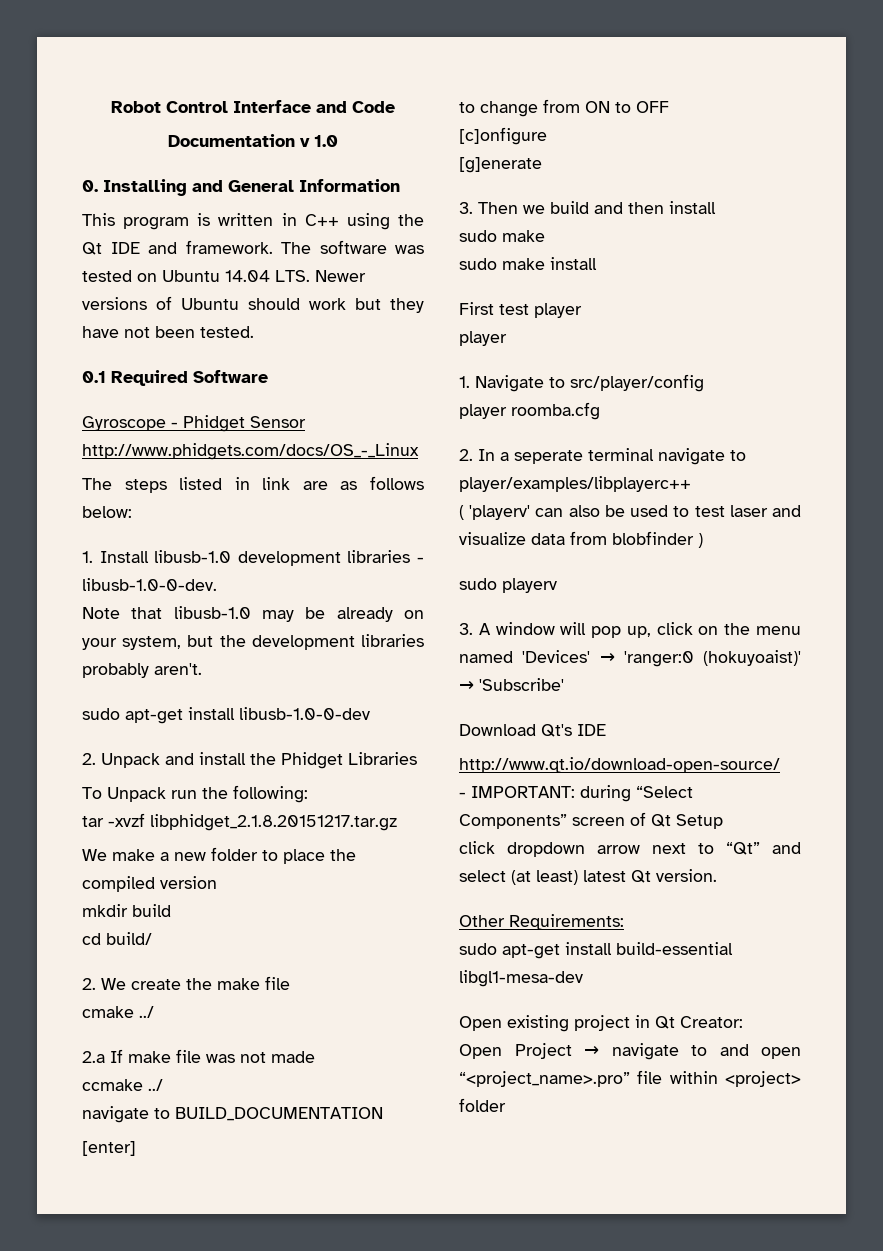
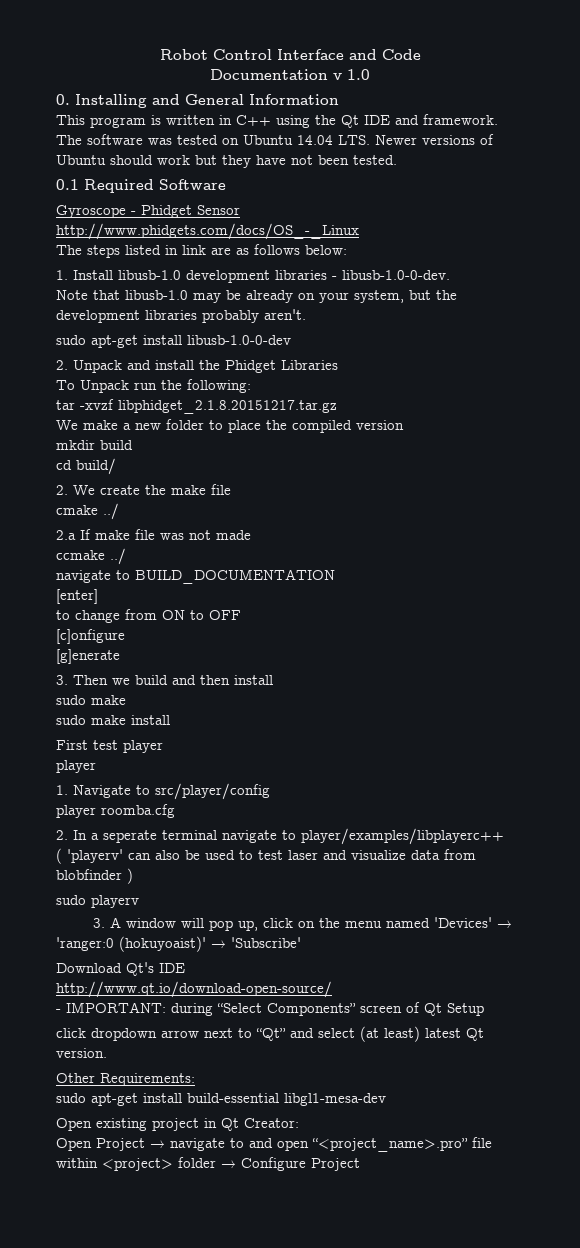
- Open Project → navigate to and open “<project_name>.pro” file within <project> folder
+ Open Project → navigate to and open “<project_name>.pro” file within <project> folder → Configure Project

